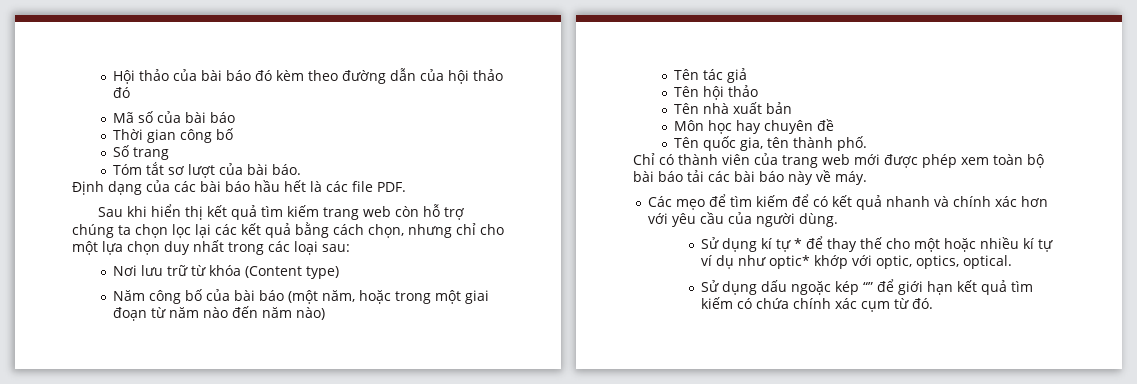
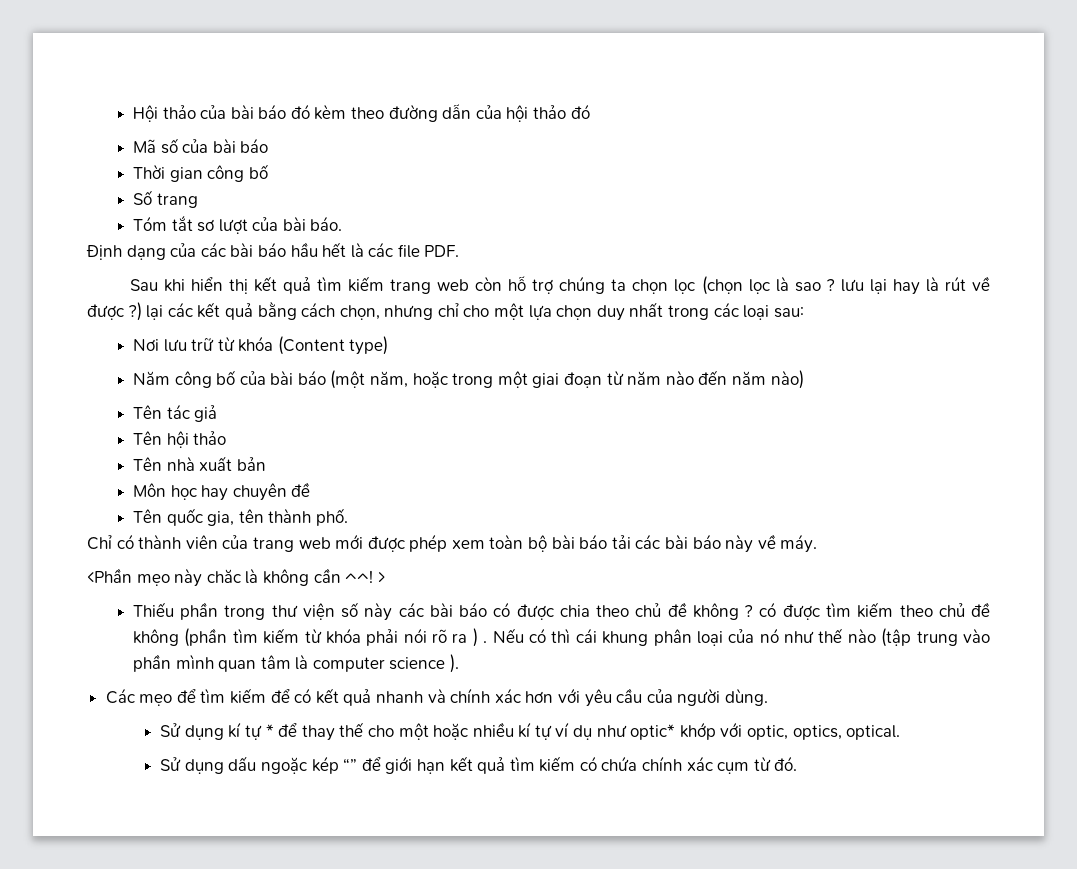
- Sau khi hiển thị kết quả tìm kiếm trang web còn hỗ trợ chúng ta chọn lọc lại các kết quả bằng cách chọn, nhưng chỉ cho một lựa chọn duy nhất trong các loại sau:
+ Sau khi hiển thị kết quả tìm kiếm trang web còn hỗ trợ chúng ta chọn lọc (chọn lọc là sao ? lưu lại hay là rút về được ?) lại các kết quả bằng cách chọn, nhưng chỉ cho một lựa chọn duy nhất trong các loại sau:
+ <Phần mẹo này chăc là không cần ^^! >
+ Thiếu phần trong thư viện số này các bài báo có được chia theo chủ đề không ? có được tìm kiếm theo chủ đề không (phần tìm kiếm từ khóa phải nói rõ ra ) . Nếu có thì cái khung phân loại của nó như thế nào (tập trung vào phần mình quan tâm là computer science ).

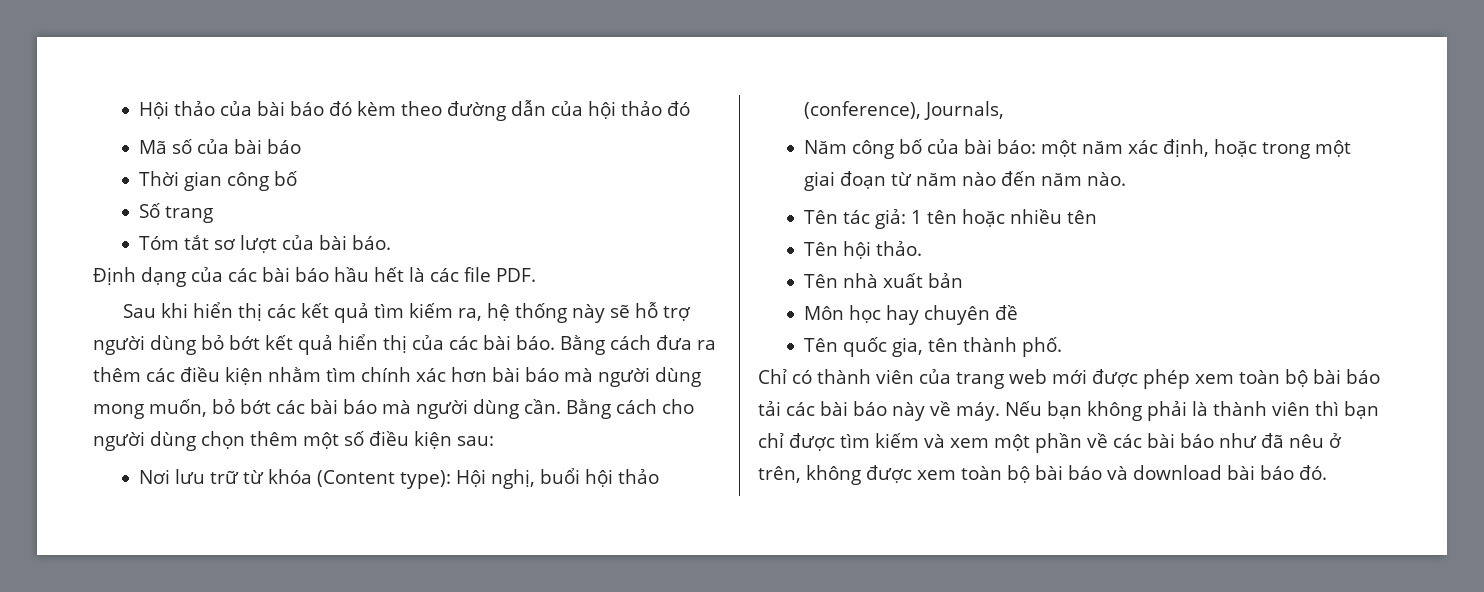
- Sau khi hiển thị kết quả tìm kiếm trang web còn hỗ trợ chúng ta chọn lọc (chọn lọc là sao ? lưu lại hay là rút về được ?) lại các kết quả bằng cách chọn, nhưng chỉ cho một lựa chọn duy nhất trong các loại sau:
+ Sau khi hiển thị các kết quả tìm kiếm ra, hệ thống này sẽ hỗ trợ người dùng bỏ bớt kết quả hiển thị của các bài báo. Bằng cách đưa ra thêm các điều kiện nhằm tìm chính xác hơn bài báo mà người dùng mong muốn, bỏ bớt các bài báo mà người dùng cần. Bằng cách cho người dùng chọn thêm một số điều kiện sau:
- Nơi lưu trữ từ khóa (Content type)
+ Nơi lưu trữ từ khóa (Content type): Hội nghị, buổi hội thảo (conference), Journals,
- Năm công bố của bài báo (một năm, hoặc trong một giai đoạn từ năm nào đến năm nào)
+ Năm công bố của bài báo: một năm xác định, hoặc trong một giai đoạn từ năm nào đến năm nào.
- Tên tác giả
+ Tên tác giả: 1 tên hoặc nhiều tên
- Tên hội thảo
+ Tên hội thảo.
- Chỉ có thành viên của trang web mới được phép xem toàn bộ bài báo tải các bài báo này về máy.
- <Phần mẹo này chăc là không cần ^^! >
- Thiếu phần trong thư viện số này các bài báo có được chia theo chủ đề không ? có được tìm kiếm theo chủ đề không (phần tìm kiếm từ khóa phải nói rõ ra ) . Nếu có thì cái khung phân loại của nó như thế nào (tập trung vào phần mình quan tâm là computer science ).
- Các mẹo để tìm kiếm để có kết quả nhanh và chính xác hơn với yêu cầu của người dùng.
- Sử dụng kí tự * để thay thế cho một hoặc nhiều kí tự ví dụ như optic* khớp với optic, optics, optical.
- Sử dụng dấu ngoặc kép “” để giới hạn kết quả tìm kiếm có chứa chính xác cụm từ đó.
+ Chỉ có thành viên của trang web mới được phép xem toàn bộ bài báo tải các bài báo này về máy. Nếu bạn không phải là thành viên thì bạn chỉ được tìm kiếm và xem một phần về các bài báo như đã nêu ở trên, không được xem toàn bộ bài báo và download bài báo đó.

